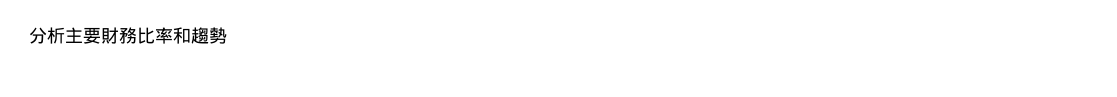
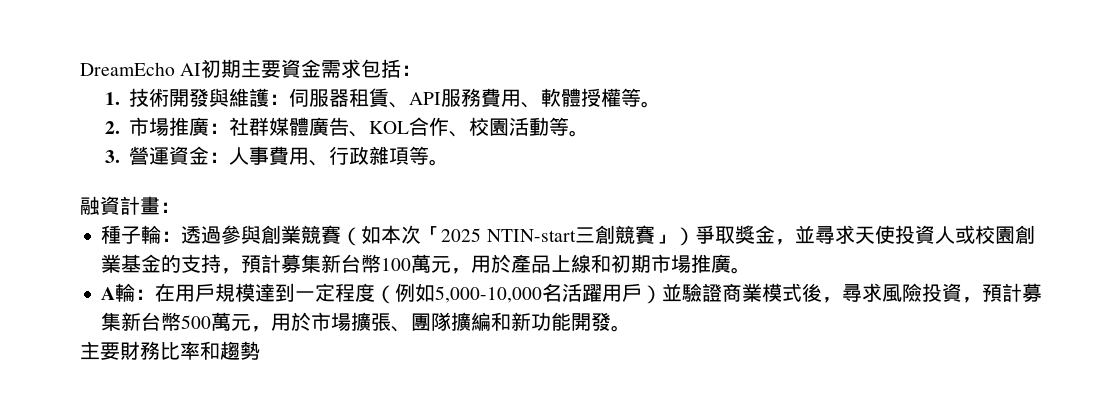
- 分析主要財務比率和趨勢
+ DreamEcho AI初期主要資金需求包括：
+ 1.技術開發與維護：伺服器租賃、API服務費用、軟體授權等。
+ 2.市場推廣：社群媒體廣告、KOL合作、校園活動等。
+ 3.營運資金：人事費用、行政雜項等。
+ 融資計畫：
+ 種子輪：透過參與創業競賽（如本次「2025 NTIN-start三創競賽」）爭取獎金，並尋求天使投資人或校園創業基金的支持，預計募集新台幣100萬元，用於產品上線和初期市場推廣。
+ A輪：在用戶規模達到一定程度（例如5,000-10,000名活躍用戶）並驗證商業模式後，尋求風險投資，預計募集新台幣500萬元，用於市場擴張、團隊擴編和新功能開發。
+ 主要財務比率和趨勢

